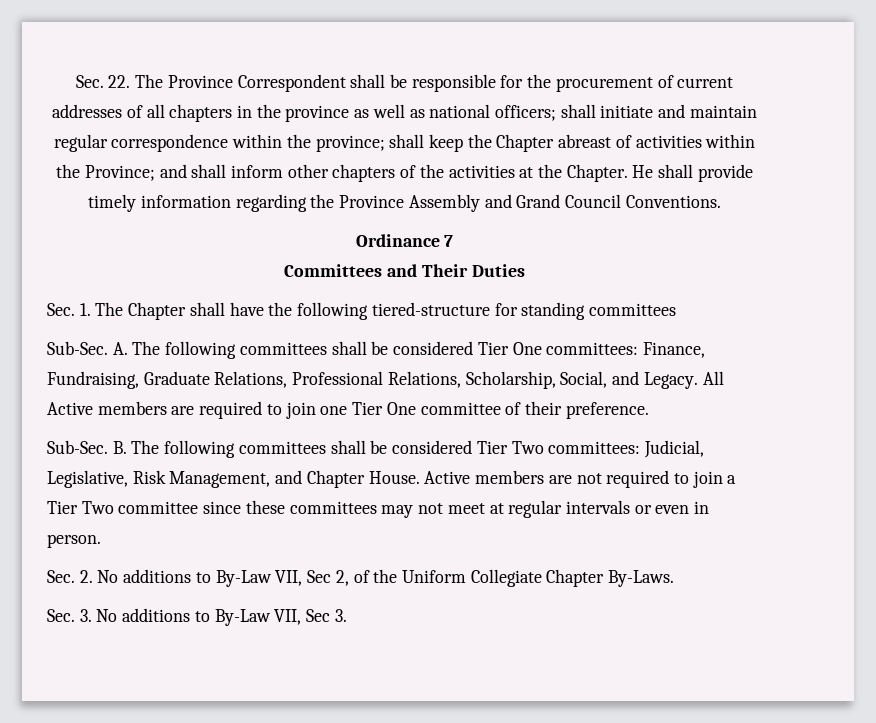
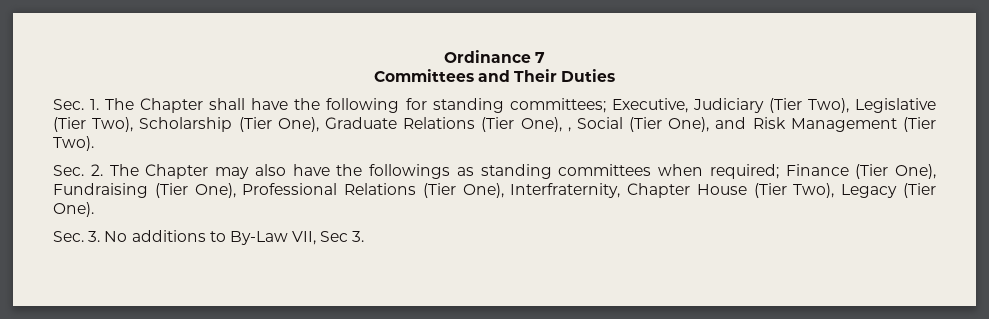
- Sec. 22. The Province Correspondent shall be responsible for the procurement of current addresses of all chapters in the province as well as national officers; shall initiate and maintain regular correspondence within the province; shall keep the Chapter abreast of activities within the Province; and shall inform other chapters of the activities at the Chapter. He shall provide timely information regarding the Province Assembly and Grand Council Conventions.
- Sec. 1. The Chapter shall have the following tiered-structure for standing committees
- Sub-Sec. A. The following committees shall be considered Tier One committees: Finance, Fundraising, Graduate Relations, Professional Relations, Scholarship, Social, and Legacy. All Active members are required to join one Tier One committee of their preference.
- Sub-Sec. B. The following committees shall be considered Tier Two committees: Judicial, Legislative, Risk Management, and Chapter House. Active members are not required to join a Tier Two committee since these committees may not meet at regular intervals or even in person.
- Sec. 2. No additions to By-Law VII, Sec 2, of the Uniform Collegiate Chapter By-Laws.
+ Sec. 1. The Chapter shall have the following for standing committees; Executive, Judiciary (Tier Two), Legislative (Tier Two), Scholarship (Tier One), Graduate Relations (Tier One), , Social (Tier One), and Risk Management (Tier Two).
+ Sec. 2. The Chapter may also have the followings as standing committees when required; Finance (Tier One), Fundraising (Tier One), Professional Relations (Tier One), Interfraternity, Chapter House (Tier Two), Legacy (Tier One).

